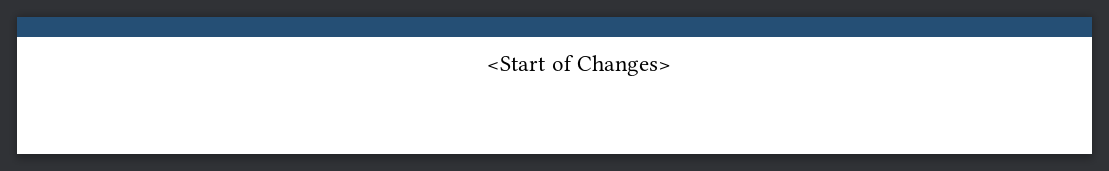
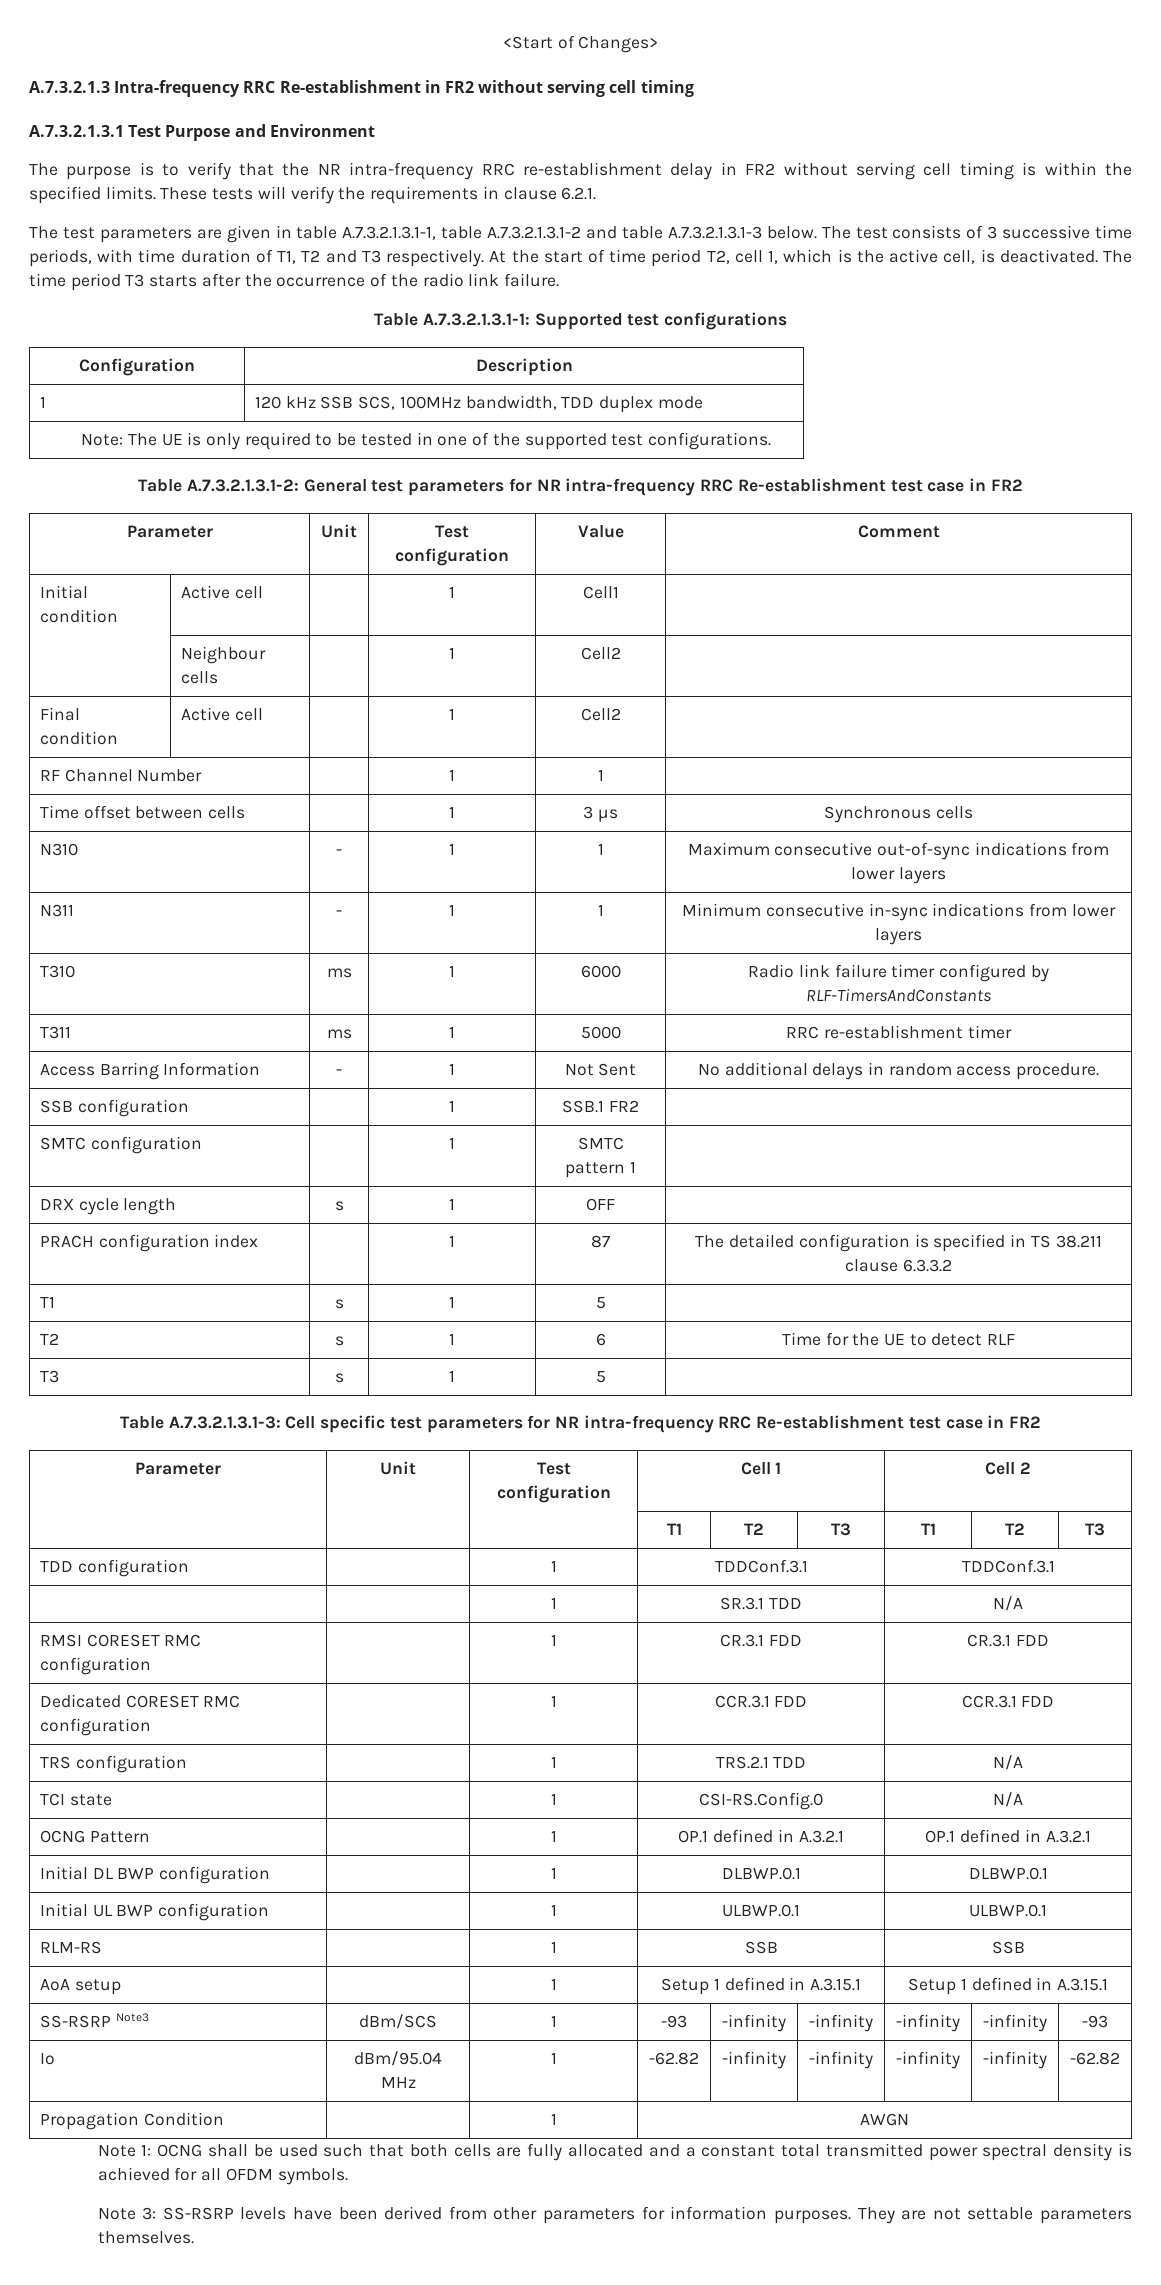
+ A.7.3.2.1.3 Intra-frequency RRC Re-establishment in FR2 without serving cell timing
+ A.7.3.2.1.3.1 Test Purpose and Environment
+ The purpose is to verify that the NR intra-frequency RRC re-establishment delay in FR2 without serving cell timing is within the specified limits. These tests will verify the requirements in clause 6.2.1.
+ The test parameters are given in table A.7.3.2.1.3.1-1, table A.7.3.2.1.3.1-2 and table A.7.3.2.1.3.1-3 below. The test consists of 3 successive time periods, with time duration of T1, T2 and T3 respectively. At the start of time period T2, cell 1, which is the active cell, is deactivated. The time period T3 starts after the occurrence of the radio link failure.
+ Table A.7.3.2.1.3.1-1: Supported test configurations
+ Configuration | Description
+ 1 | 120 kHz SSB SCS, 100MHz bandwidth, TDD duplex mode
+ Note: The UE is only required to be tested in one of the supported test configurations.
+ Table A.7.3.2.1.3.1-2: General test parameters for NR intra-frequency RRC Re-establishment test case in FR2
+ Parameter | Unit | Test configuration | Value | Comment
+ Initial condition | Active cell | | 1 | Cell1 |
+ | Neighbour cells | | 1 | Cell2 |
+ Final condition | Active cell | | 1 | Cell2 |
+ RF Channel Number | | 1 | 1 |
+ Time offset between cells | | 1 | 3 μs | Synchronous cells
+ N310 | - | 1 | 1 | Maximum consecutive out-of-sync indications from lower layers
+ N311 | - | 1 | 1 | Minimum consecutive in-sync indications from lower layers
+ T310 | ms | 1 | 6000 | Radio link failure timer configured by RLF-TimersAndConstants
+ T311 | ms | 1 | 5000 | RRC re-establishment timer
+ Access Barring Information | - | 1 | Not Sent | No additional delays in random access procedure.
+ SSB configuration | | 1 | SSB.1 FR2 |
+ SMTC configuration | | 1 | SMTC pattern 1 |
+ DRX cycle length | s | 1 | OFF |
+ PRACH configuration index | | 1 | 87 | The detailed configuration is specified in TS 38.211 clause 6.3.3.2
+ T1 | s | 1 | 5 |
+ T2 | s | 1 | 6 | Time for the UE to detect RLF
+ T3 | s | 1 | 5 |
+ Table A.7.3.2.1.3.1-3: Cell specific test parameters for NR intra-frequency RRC Re-establishment test case in FR2
+ Parameter | Unit | Test configuration | Cell 1 | Cell 2
+ | | | T1 | T2 | T3 | T1 | T2 | T3
+ TDD configuration | | 1 | TDDConf.3.1 | TDDConf.3.1
+ | | 1 | SR.3.1 TDD | N/A
+ RMSI CORESET RMC configuration | | 1 | CR.3.1 FDD | CR.3.1 FDD
+ Dedicated CORESET RMC configuration | | 1 | CCR.3.1 FDD | CCR.3.1 FDD
+ TRS configuration | | 1 | TRS.2.1 TDD | N/A
+ TCI state | | 1 | CSI-RS.Config.0 | N/A
+ OCNG Pattern | | 1 | OP.1 defined in A.3.2.1 | OP.1 defined in A.3.2.1
+ Initial DL BWP configuration | | 1 | DLBWP.0.1 | DLBWP.0.1
+ Initial UL BWP configuration | | 1 | ULBWP.0.1 | ULBWP.0.1
+ RLM-RS | | 1 | SSB | SSB
+ AoA setup | | 1 | Setup 1 defined in A.3.15.1 | Setup 1 defined in A.3.15.1
+ SS-RSRP Note3 | dBm/SCS | 1 | -93 | -infinity | -infinity | -infinity | -infinity | -93
+ Io | dBm/95.04 MHz | 1 | -62.82 | -infinity | -infinity | -infinity | -infinity | -62.82
+ Propagation Condition | | 1 | AWGN
+ Note 1: OCNG shall be used such that both cells are fully allocated and a constant total transmitted power spectral density is achieved for all OFDM symbols.
+ Note 3: SS-RSRP levels have been derived from other parameters for information purposes. They are not settable parameters themselves.

